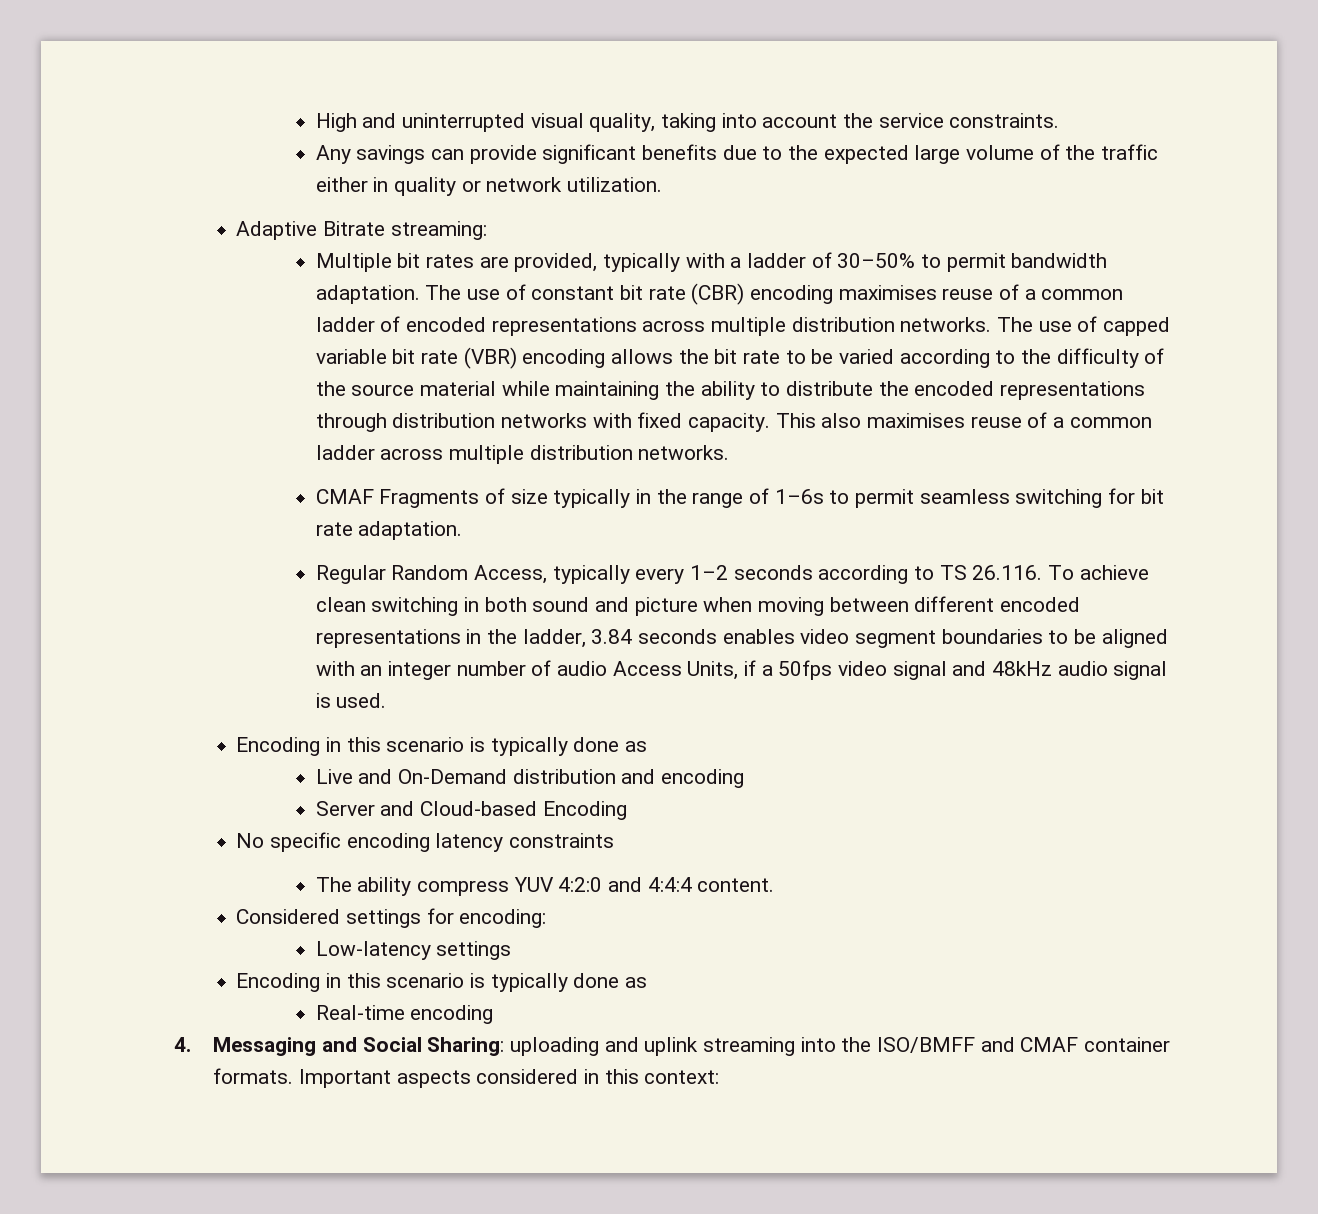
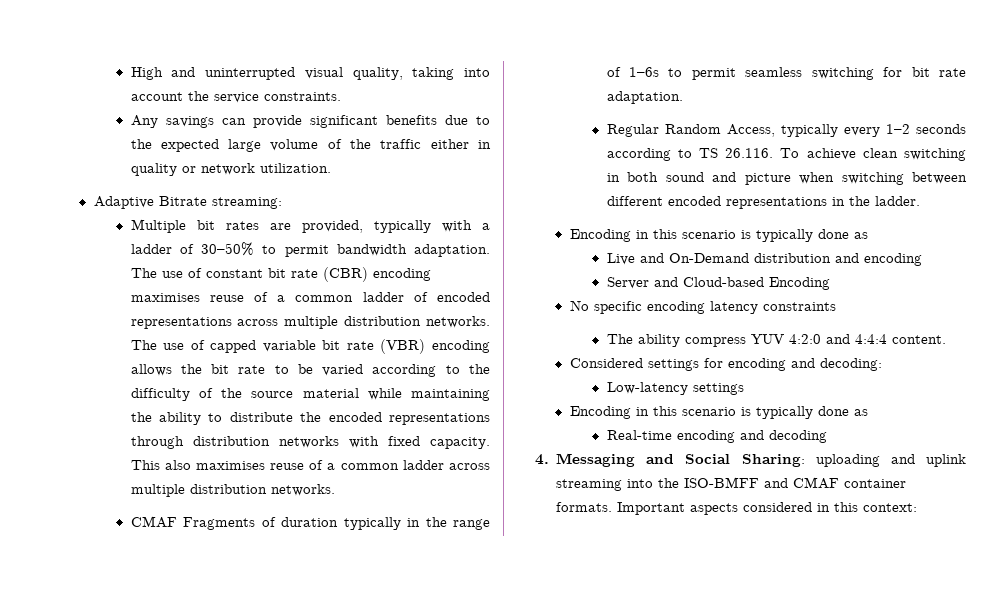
- CMAF Fragments of size typically in the range of 1–6s to permit seamless switching for bit rate adaptation.
+ CMAF Fragments of duration typically in the range of 1–6s to permit seamless switching for bit rate adaptation.
- Regular Random Access, typically every 1–2 seconds according to TS 26.116. To achieve clean switching in both sound and picture when moving between different encoded representations in the ladder, 3.84 seconds enables video segment boundaries to be aligned with an integer number of audio Access Units, if a 50fps video signal and 48kHz audio signal is used.
+ Regular Random Access, typically every 1–2 seconds according to TS 26.116. To achieve clean switching in both sound and picture when switching between different encoded representations in the ladder.
- Considered settings for encoding:
+ Considered settings for encoding and decoding:
- Real-time encoding
+ Real-time encoding and decoding
- 4. Messaging and Social Sharing: uploading and uplink streaming into the ISO/BMFF and CMAF container formats.
+ 4. Messaging and Social Sharing: uploading and uplink streaming into the ISO-BMFF and CMAF container formats.

